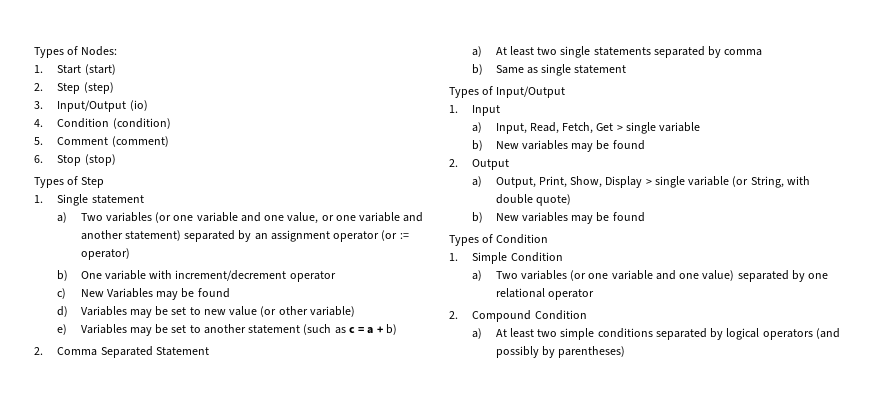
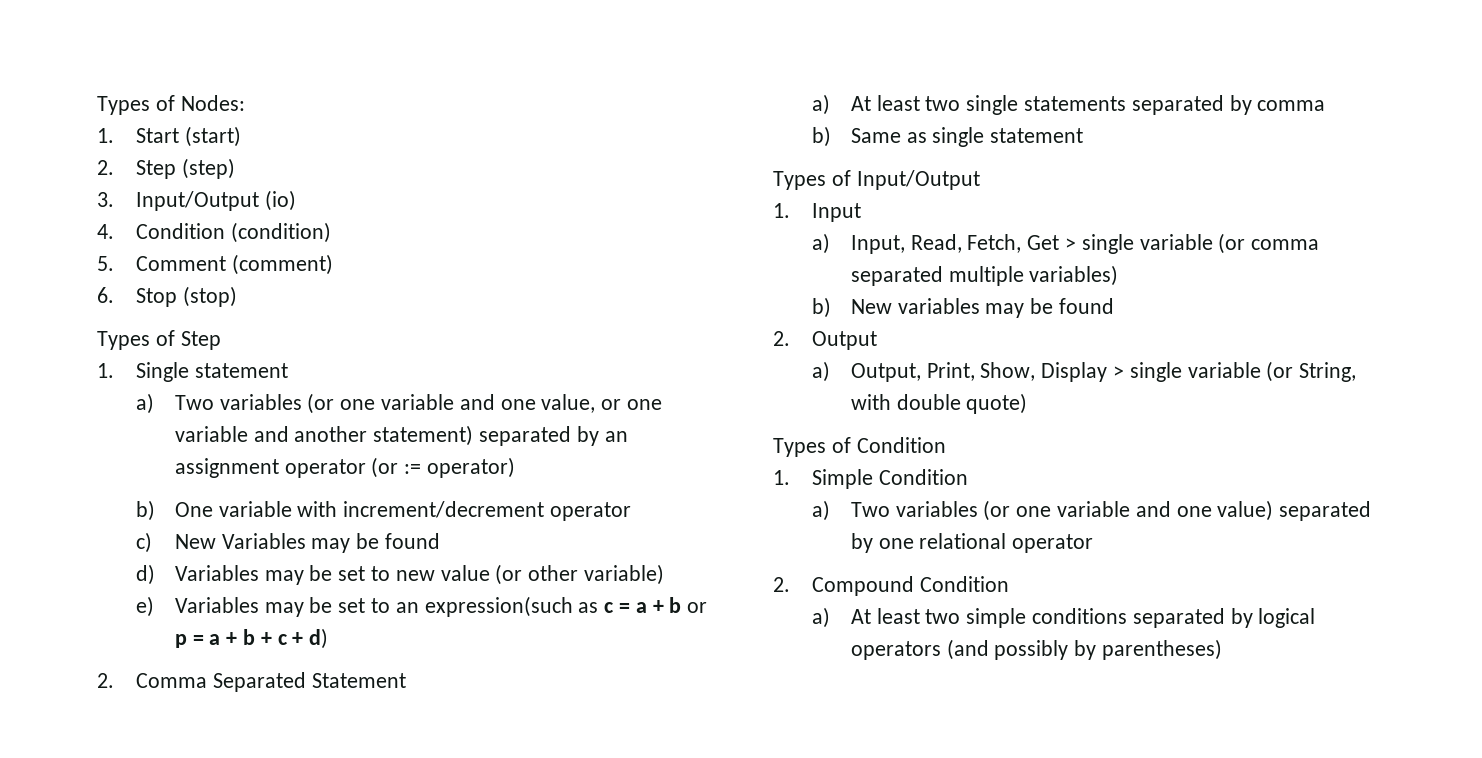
- e) Variables may be set to another statement (such as c = a + b)
+ e) Variables may be set to an expression(such as c = a + b or p = a + b + c + d)
- a) Input, Read, Fetch, Get > single variable
+ a) Input, Read, Fetch, Get > single variable (or comma separated multiple variables)
  a) Output, Print, Show, Display > single variable (or String, with double quote)
- b) New variables may be found

